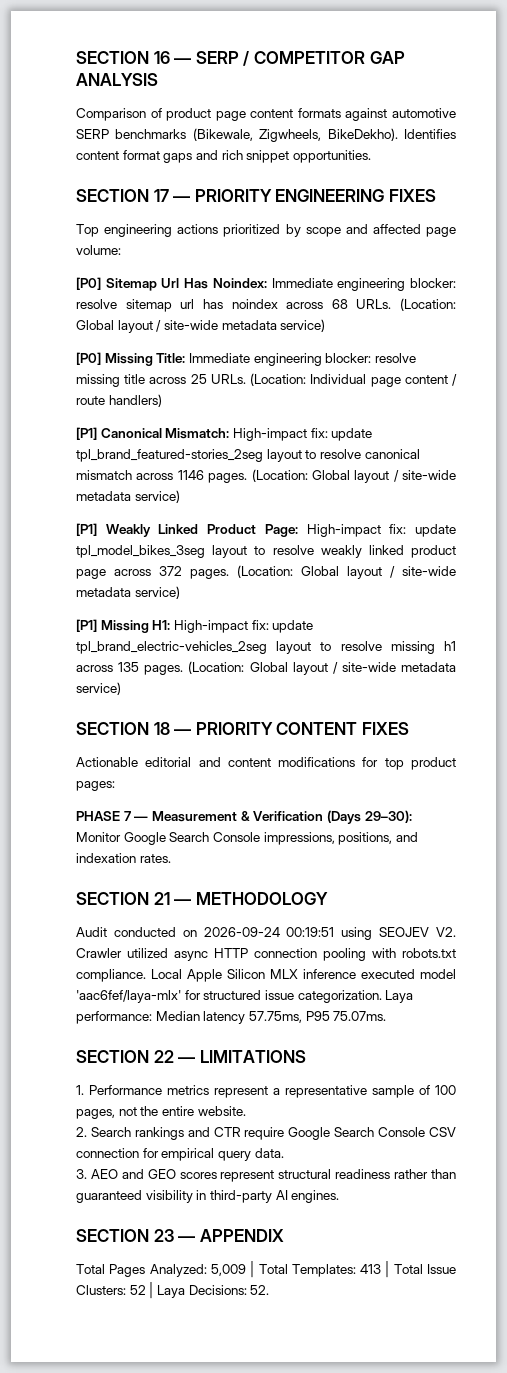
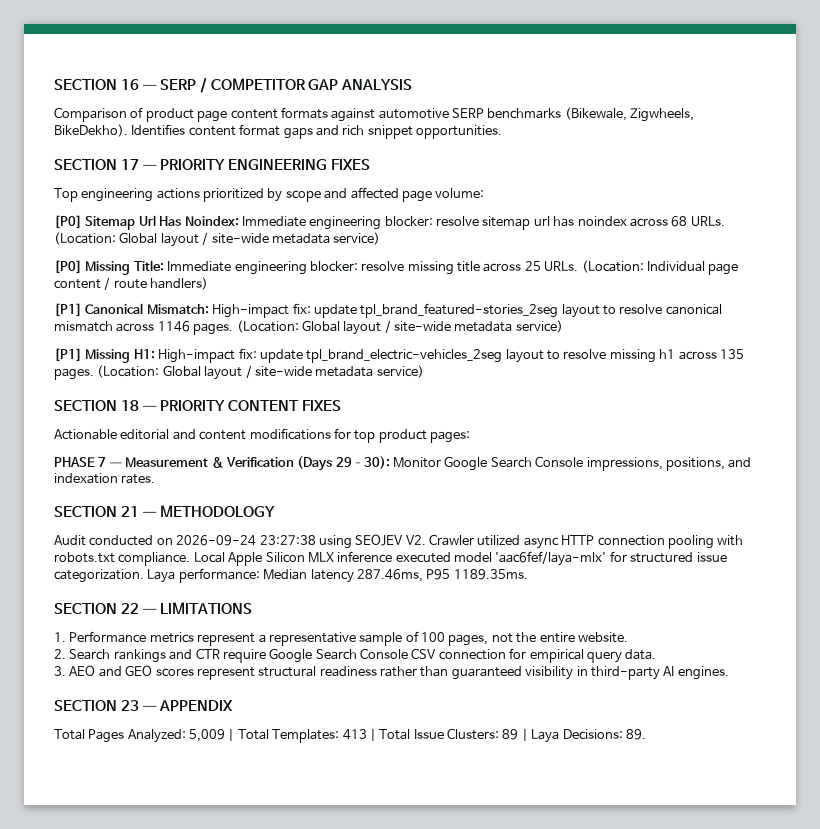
- [P1] Weakly Linked Product Page: High-impact fix: update tpl_model_bikes_3seg layout to resolve weakly linked product page across 372 pages. (Location: Global layout / site-wide metadata service)
- Audit conducted on 2026-09-24 00:19:51 using SEOJEV V2. Crawler utilized async HTTP connection pooling with robots.txt compliance.
+ Audit conducted on 2026-09-24 23:27:38 using SEOJEV V2. Crawler utilized async HTTP connection pooling with robots.txt compliance.
- Laya performance: Median latency 57.75ms, P95 75.07ms.
+ Laya performance: Median latency 287.46ms, P95 1189.35ms.
- Total Pages Analyzed: 5,009 | Total Templates: 413 | Total Issue Clusters: 52 | Laya Decisions: 52.
+ Total Pages Analyzed: 5,009 | Total Templates: 413 | Total Issue Clusters: 89 | Laya Decisions: 89.

